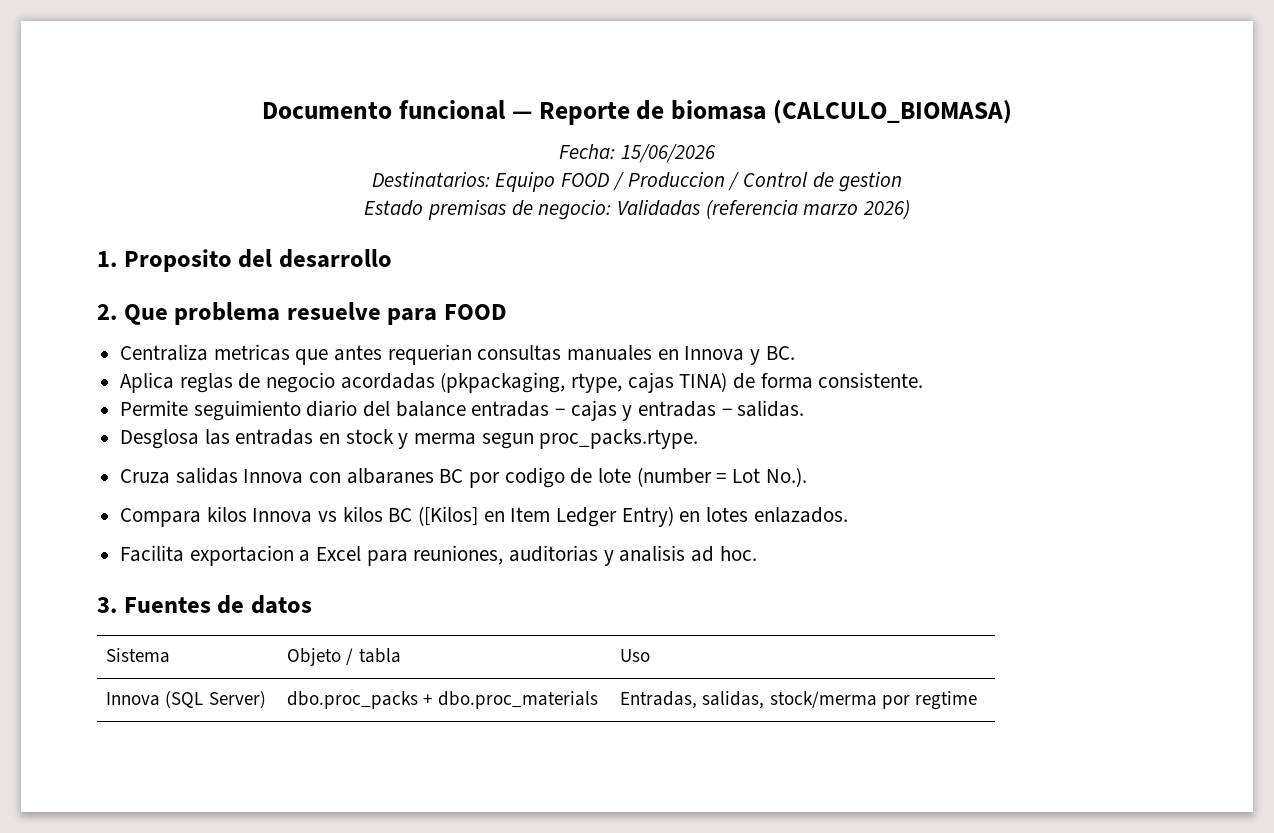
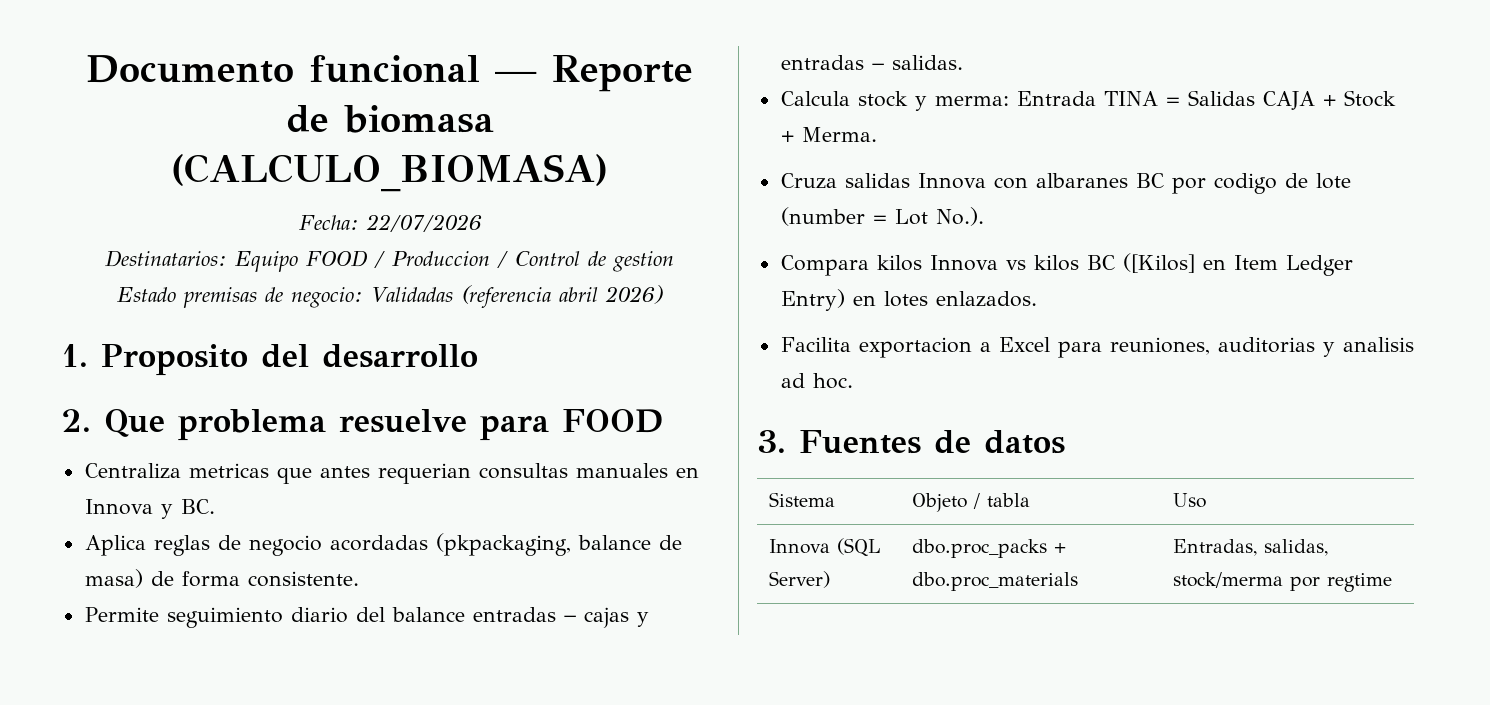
- Fecha: 15/06/2026
+ Fecha: 22/07/2026
- Estado premisas de negocio: Validadas (referencia marzo 2026)
+ Estado premisas de negocio: Validadas (referencia abril 2026)
- Aplica reglas de negocio acordadas (pkpackaging, rtype, cajas TINA) de forma consistente.
+ Aplica reglas de negocio acordadas (pkpackaging, balance de masa) de forma consistente.
- Desglosa las entradas en stock y merma segun proc_packs.rtype.
+ Calcula stock y merma: Entrada TINA = Salidas CAJA + Stock + Merma.

